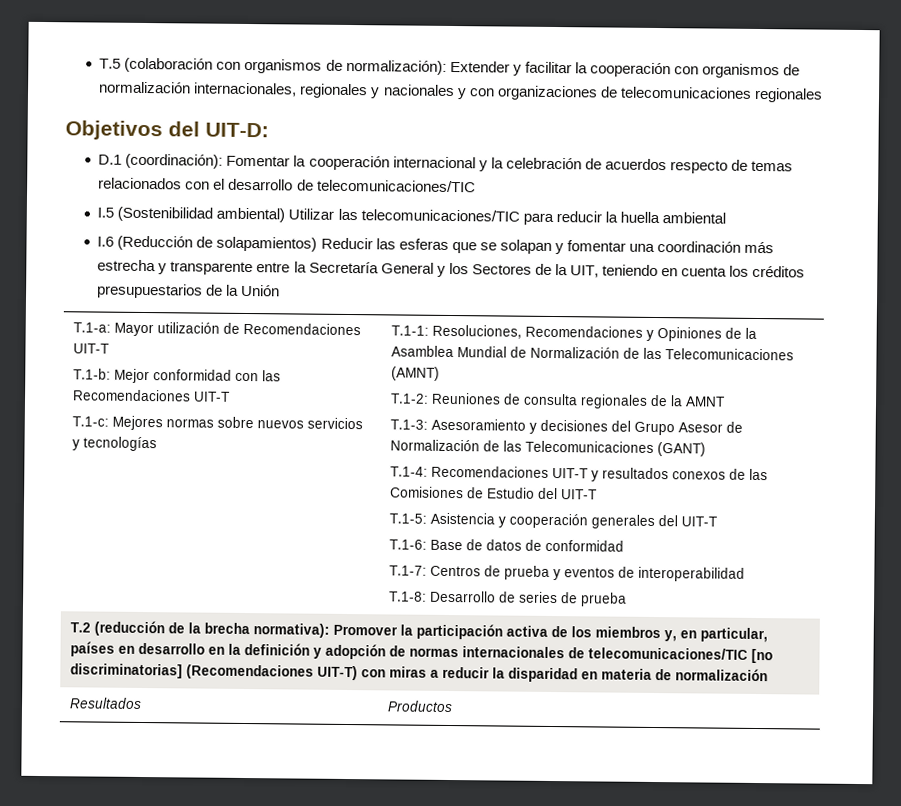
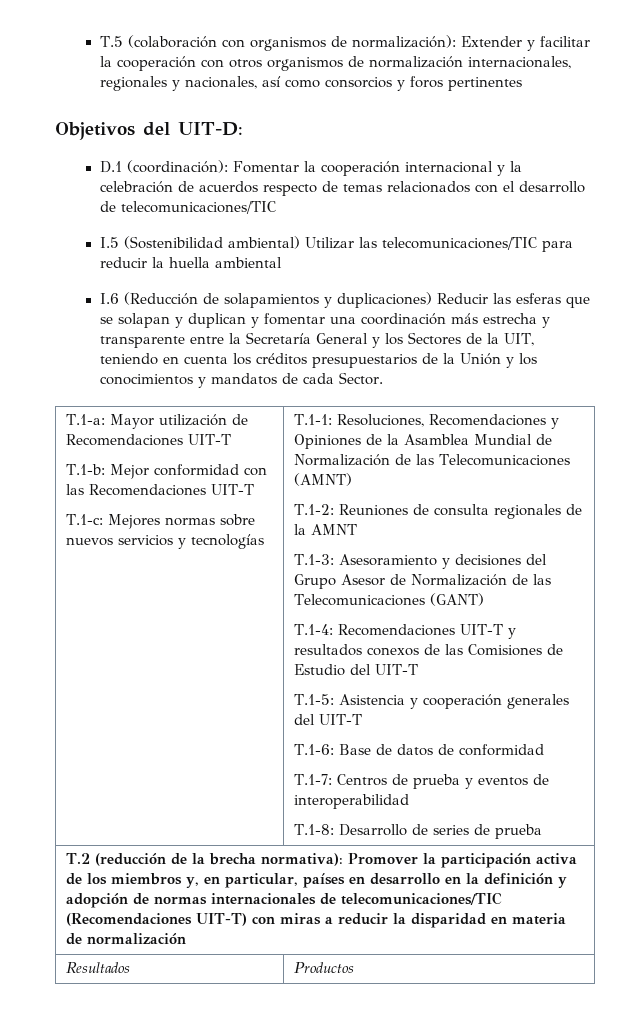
- T.5 (colaboración con organismos de normalización): Extender y facilitar la cooperación con organismos de normalización internacionales, regionales y nacionales y con organizaciones de telecomunicaciones regionales
+ T.5 (colaboración con organismos de normalización): Extender y facilitar la cooperación con otros organismos de normalización internacionales, regionales y nacionales, así como consorcios y foros pertinentes
- I.6 (Reducción de solapamientos) Reducir las esferas que se solapan y fomentar una coordinación más estrecha y transparente entre la Secretaría General y los Sectores de la UIT, teniendo en cuenta los créditos presupuestarios de la Unión
+ I.6 (Reducción de solapamientos y duplicaciones) Reducir las esferas que se solapan y duplican y fomentar una coordinación más estrecha y transparente entre la Secretaría General y los Sectores de la UIT, teniendo en cuenta los créditos presupuestarios de la Unión y los conocimientos y mandatos de cada Sector.
- T.2 (reducción de la brecha normativa): Promover la participación activa de los miembros y, en particular, países en desarrollo en la definición y adopción de normas internacionales de telecomunicaciones/TIC [no discriminatorias] (Recomendaciones UIT-T) con miras a reducir la disparidad en materia de normalización
+ T.2 (reducción de la brecha normativa): Promover la participación activa de los miembros y, en particular, países en desarrollo en la definición y adopción de normas internacionales de telecomunicaciones/TIC (Recomendaciones UIT-T) con miras a reducir la disparidad en materia de normalización

